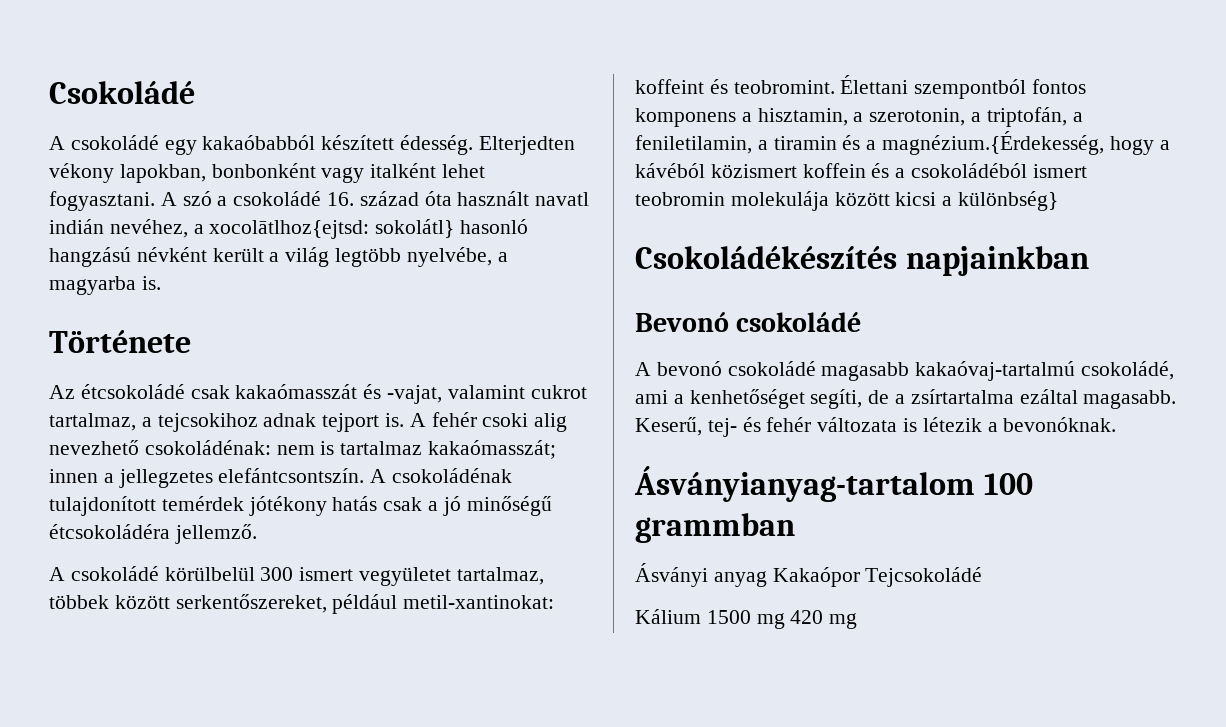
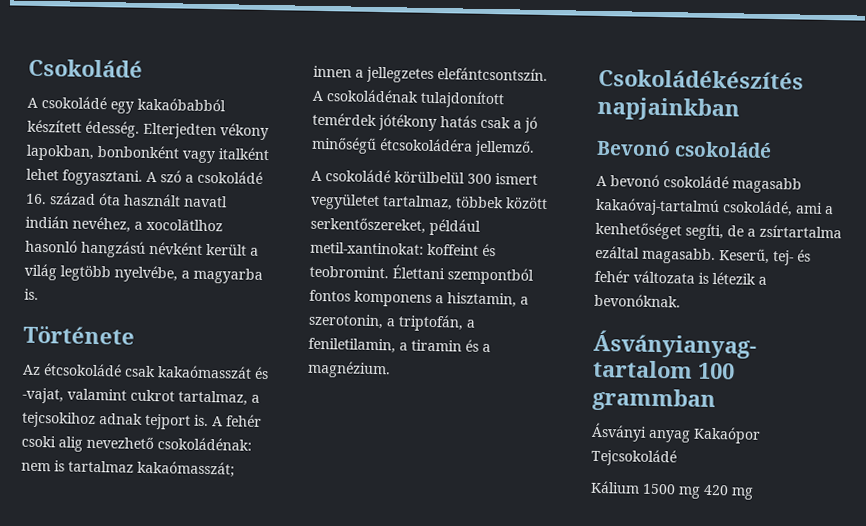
- A szó a csokoládé 16. század óta használt navatl indián nevéhez, a xocolātlhoz{ejtsd: sokolátl} hasonló hangzású névként került a világ legtöbb nyelvébe, a magyarba is.
+ A szó a csokoládé 16. század óta használt navatl indián nevéhez, a xocolātlhoz hasonló hangzású névként került a világ legtöbb nyelvébe, a magyarba is.
- Élettani szempontból fontos komponens a hisztamin, a szerotonin, a triptofán, a feniletilamin, a tiramin és a magnézium.{Érdekesség, hogy a kávéból közismert koffein és a csokoládéból ismert teobromin molekulája között kicsi a különbség}
+ Élettani szempontból fontos komponens a hisztamin, a szerotonin, a triptofán, a feniletilamin, a tiramin és a magnézium.

